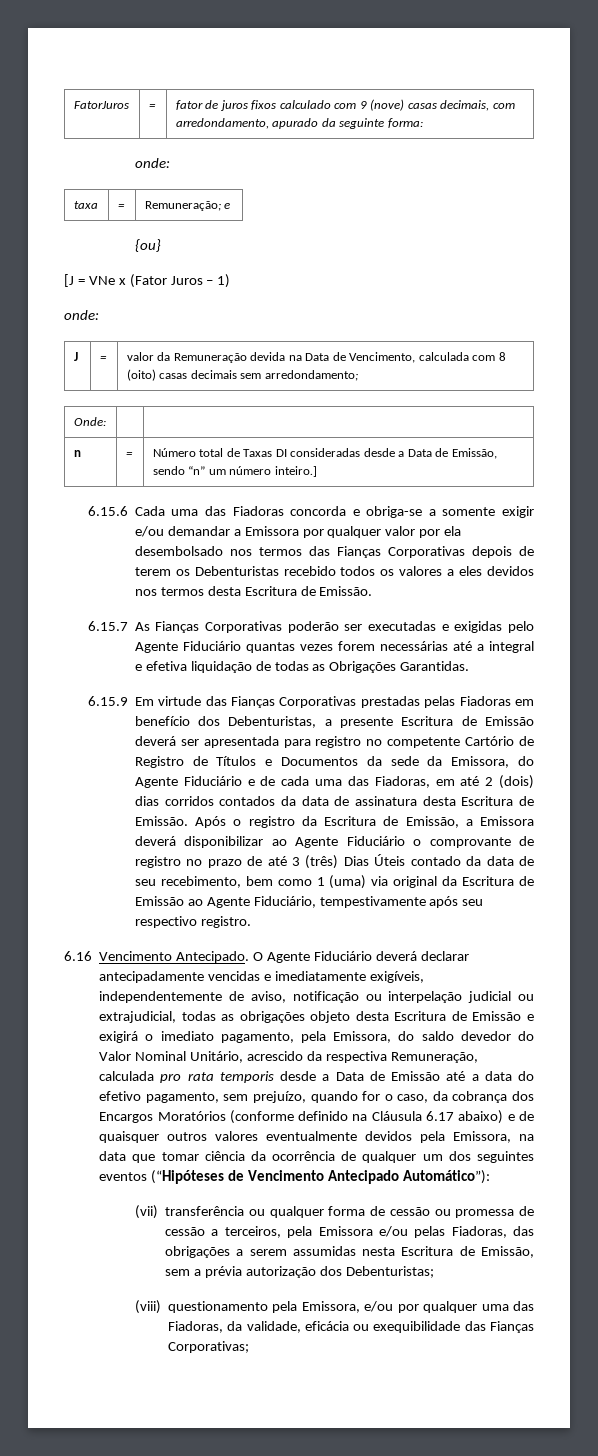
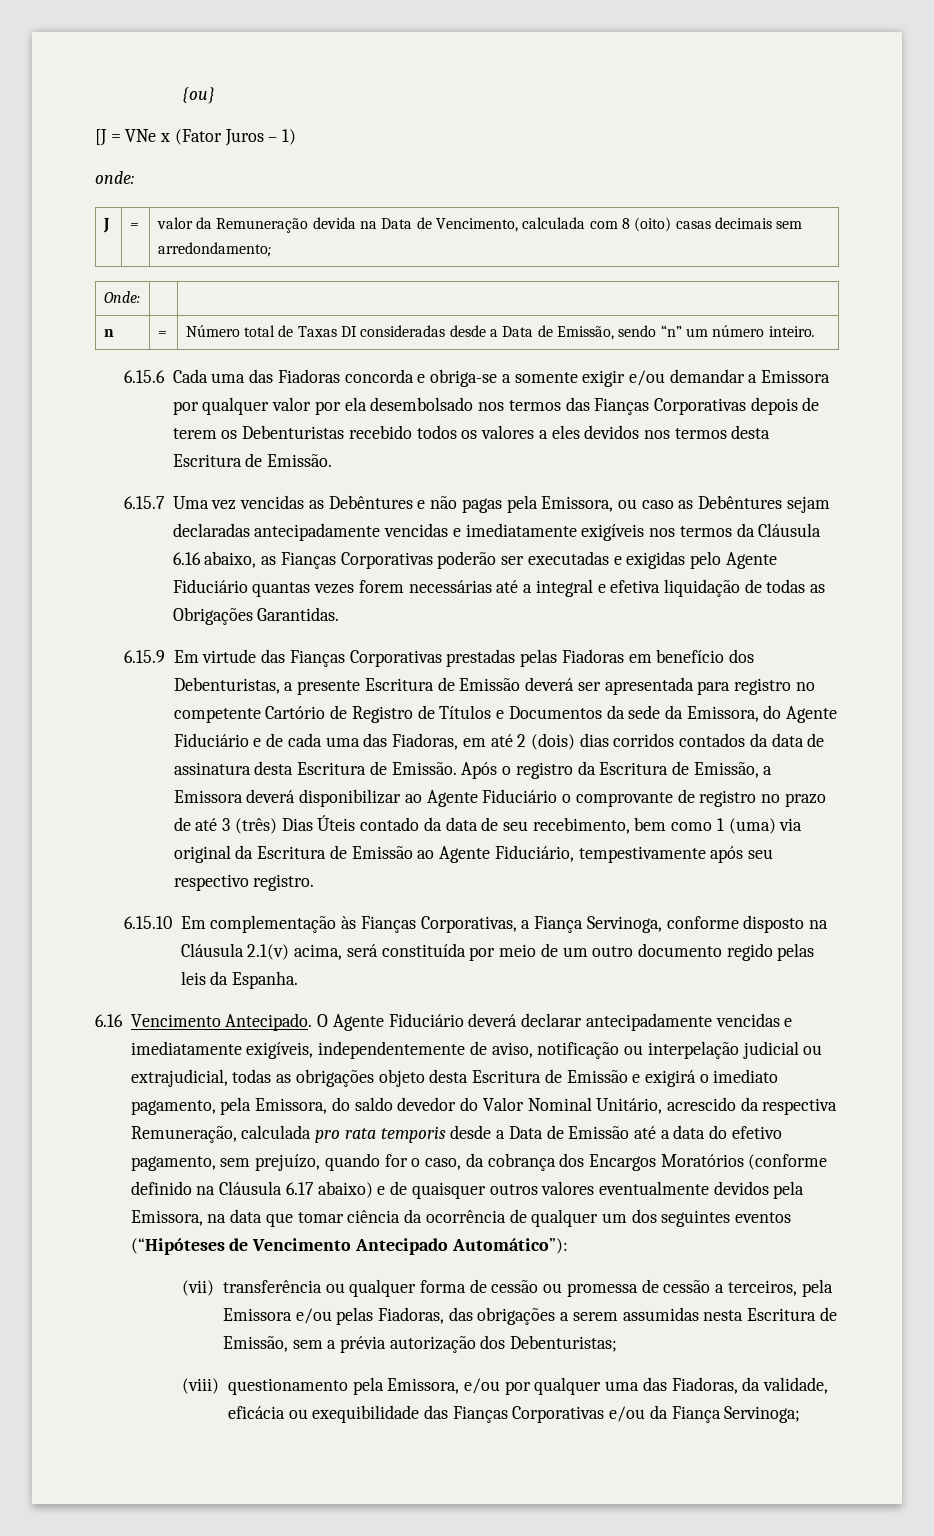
- FatorJuros | = | fator de juros fixos calculado com 9 (nove) casas decimais, com arredondamento, apurado da seguinte forma:
- onde:
- taxa | = | Remuneração; e
- n | = | Número total de Taxas DI consideradas desde a Data de Emissão, sendo “n” um número inteiro.]
+ n | = | Número total de Taxas DI consideradas desde a Data de Emissão, sendo “n” um número inteiro.
- 6.15.7 As Fianças Corporativas poderão ser executadas e exigidas pelo Agente Fiduciário quantas vezes forem necessárias até a integral e efetiva liquidação de todas as Obrigações Garantidas.
+ 6.15.7 Uma vez vencidas as Debêntures e não pagas pela Emissora, ou caso as Debêntures sejam declaradas antecipadamente vencidas e imediatamente exigíveis nos termos da Cláusula 6.16 abaixo, as Fianças Corporativas poderão ser executadas e exigidas pelo Agente Fiduciário quantas vezes forem necessárias até a integral e efetiva liquidação de todas as Obrigações Garantidas.
+ 6.15.10 Em complementação às Fianças Corporativas, a Fiança Servinoga, conforme disposto na Cláusula 2.1(v) acima, será constituída por meio de um outro documento regido pelas leis da Espanha.
- (viii) questionamento pela Emissora, e/ou por qualquer uma das Fiadoras, da validade, eficácia ou exequibilidade das Fianças Corporativas;
+ (viii) questionamento pela Emissora, e/ou por qualquer uma das Fiadoras, da validade, eficácia ou exequibilidade das Fianças Corporativas e/ou da Fiança Servinoga;

